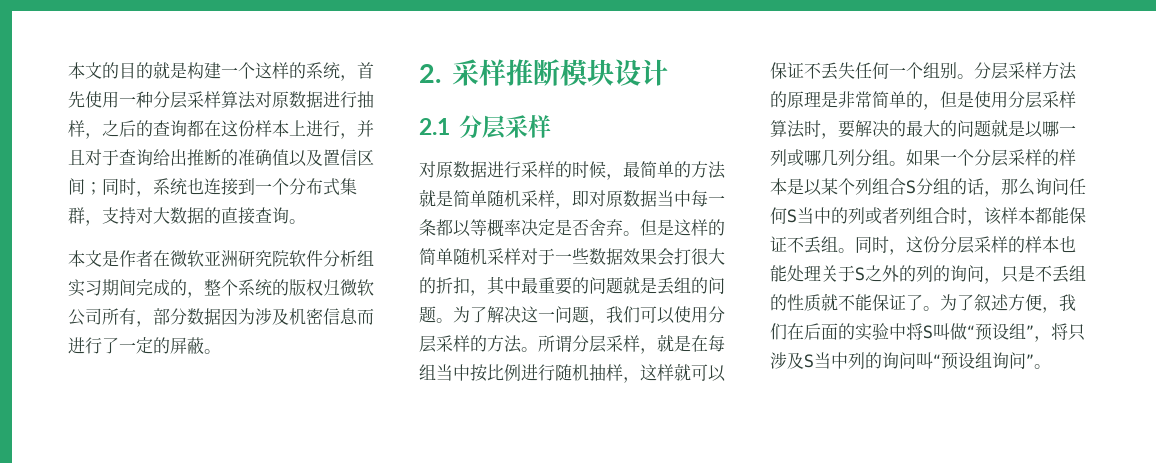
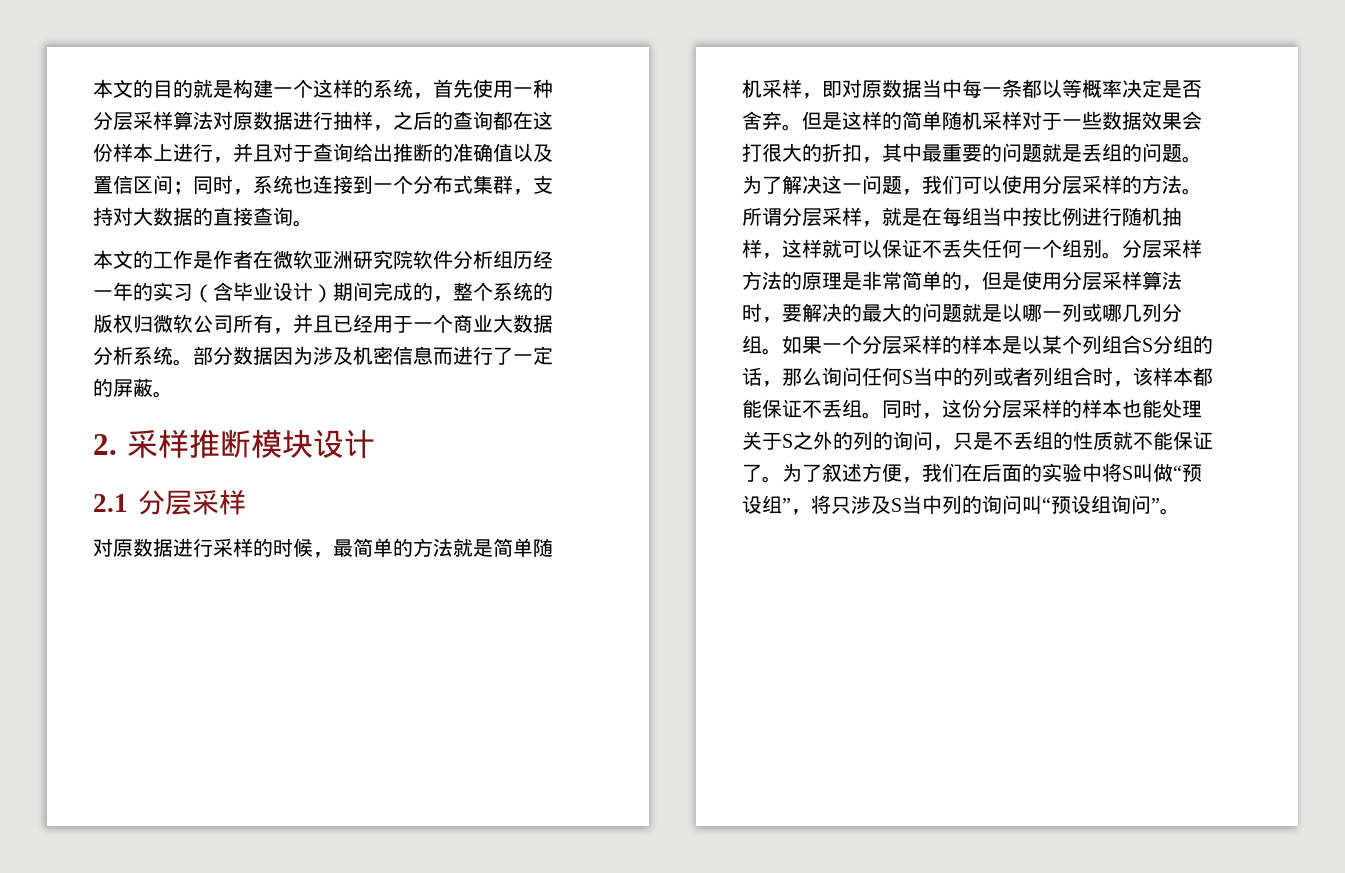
- 本文是作者在微软亚洲研究院软件分析组实习期间完成的，整个系统的版权归微软公司所有，部分数据因为涉及机密信息而进行了一定的屏蔽。
+ 本文的工作是作者在微软亚洲研究院软件分析组历经一年的实习（含毕业设计）期间完成的，整个系统的版权归微软公司所有，并且已经用于一个商业大数据分析系统。部分数据因为涉及机密信息而进行了一定的屏蔽。

